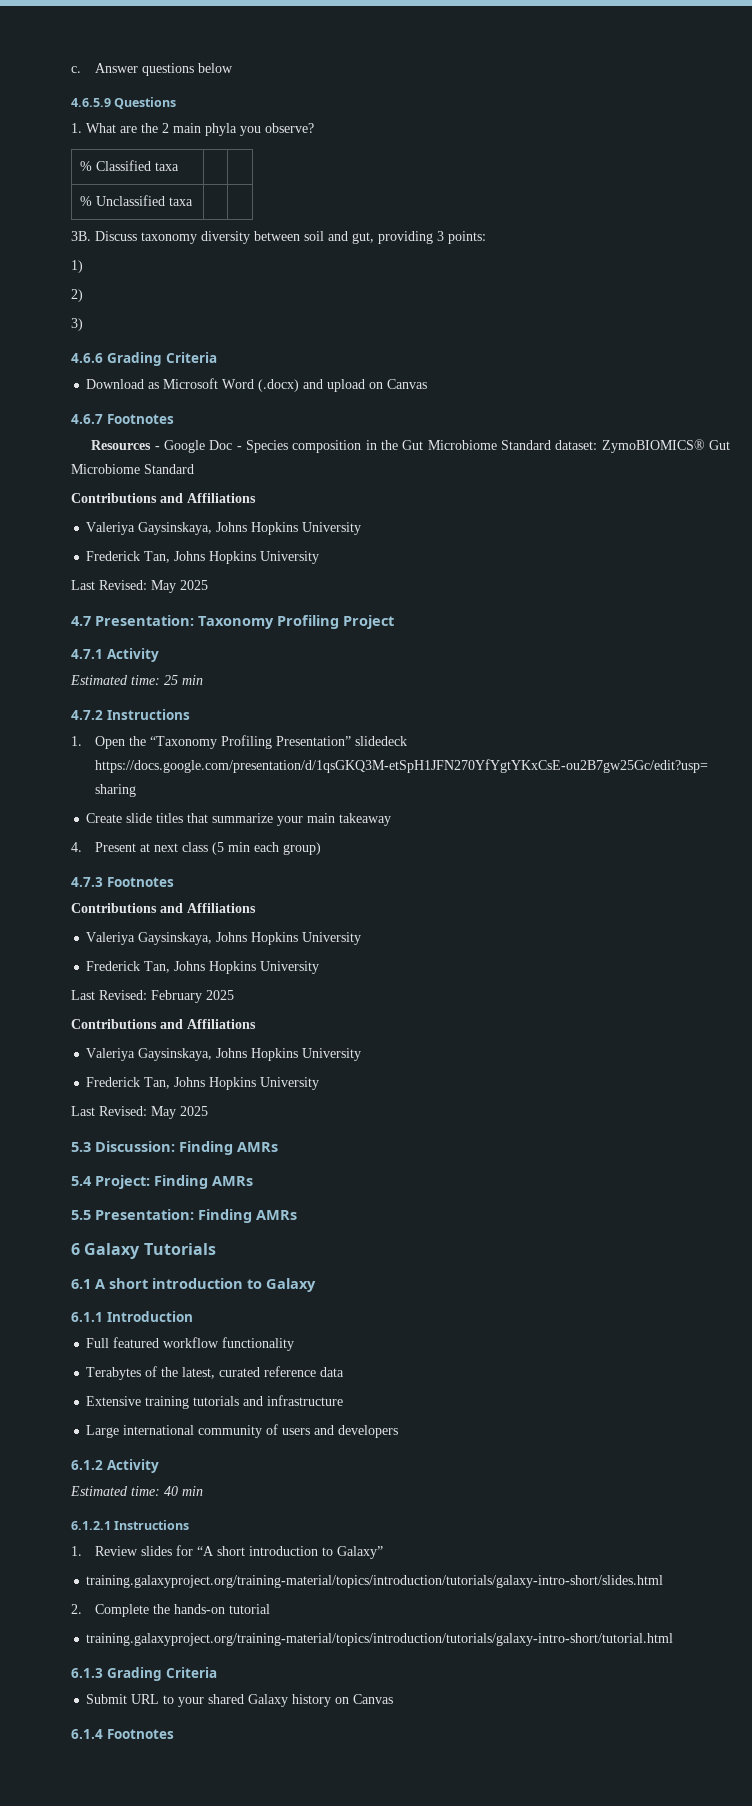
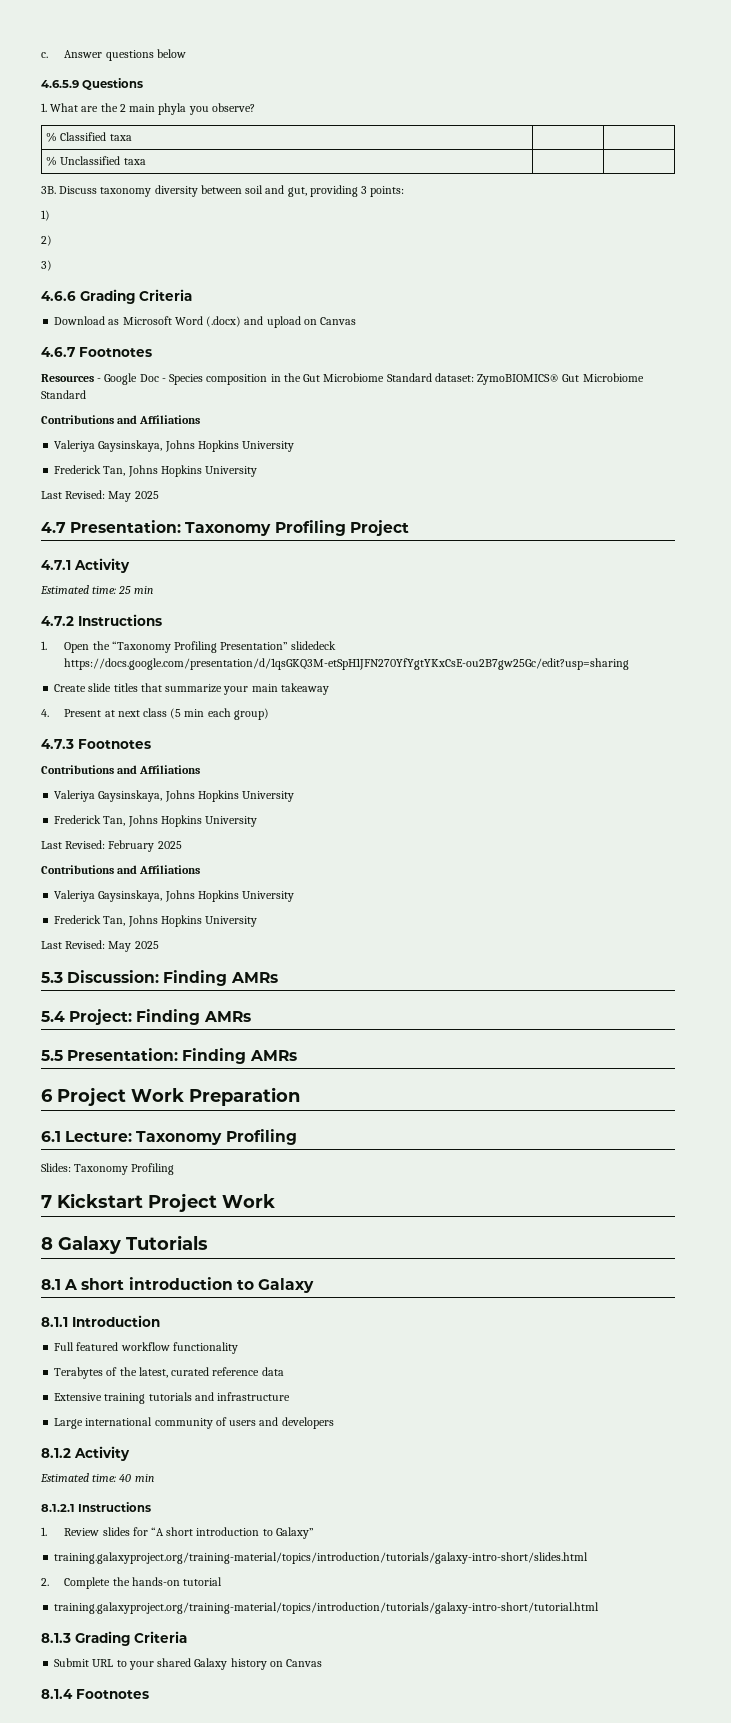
- 6 Galaxy Tutorials
+ 6 Project Work Preparation
+ 6.1 Lecture: Taxonomy Profiling
+ Slides: Taxonomy Profiling
+ 7 Kickstart Project Work
+ 8 Galaxy Tutorials
- 6.1 A short introduction to Galaxy
+ 8.1 A short introduction to Galaxy
- 6.1.1 Introduction
+ 8.1.1 Introduction
- 6.1.2 Activity
+ 8.1.2 Activity
- 6.1.2.1 Instructions
+ 8.1.2.1 Instructions
- 6.1.3 Grading Criteria
+ 8.1.3 Grading Criteria
- 6.1.4 Footnotes
+ 8.1.4 Footnotes

